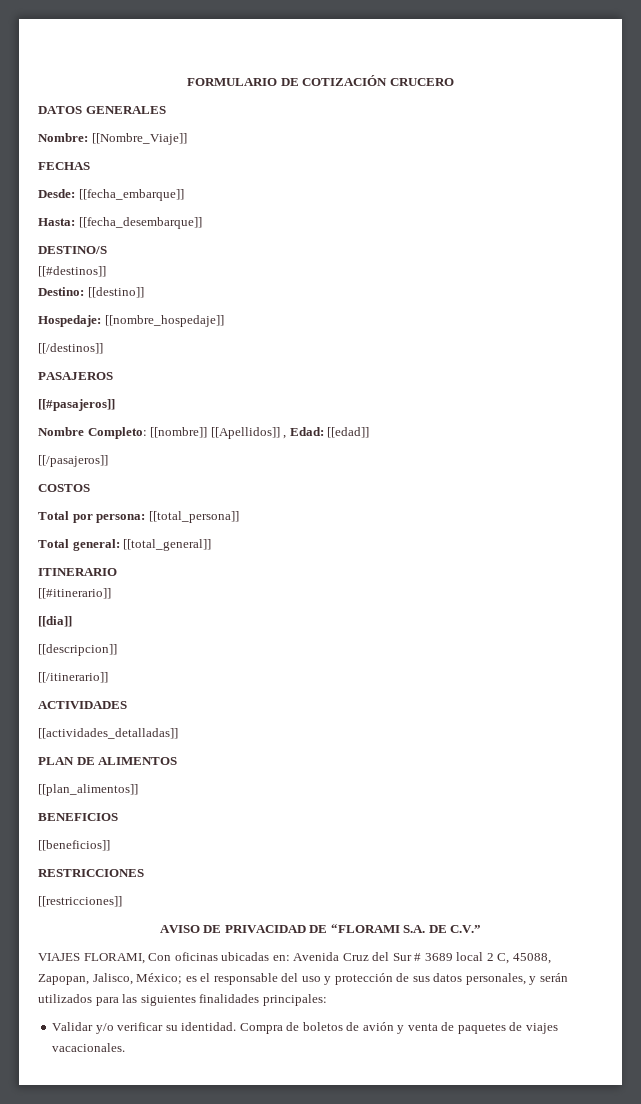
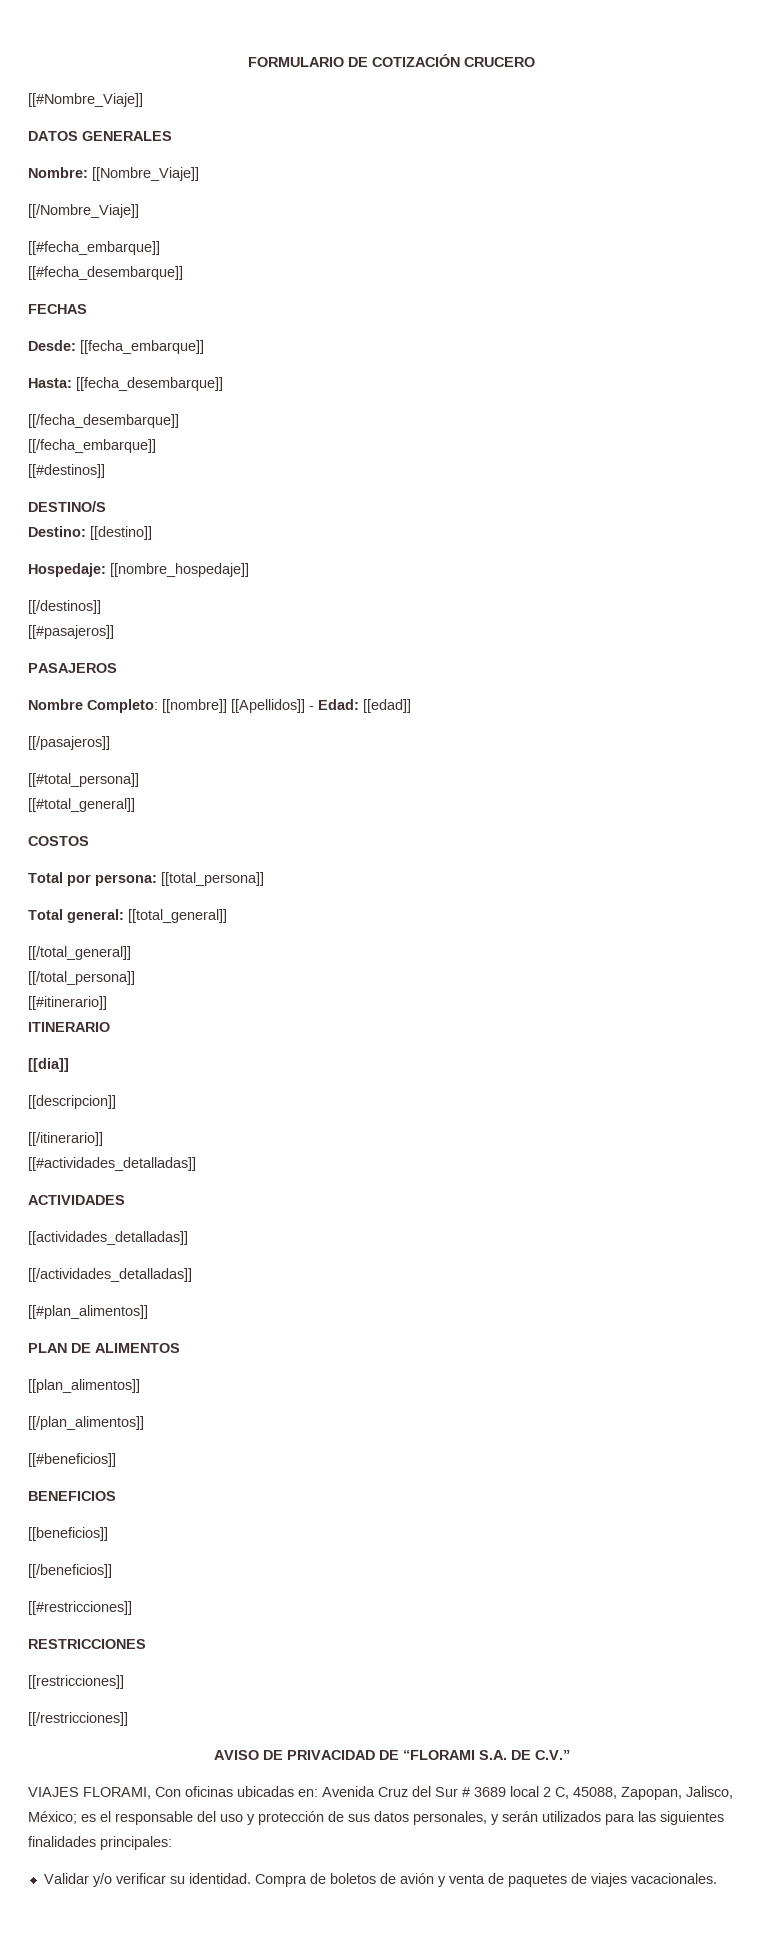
+ [[#Nombre_Viaje]]
+ [[/Nombre_Viaje]]
+ [[#fecha_embarque]]
+ [[#fecha_desembarque]]
- DESTINO/S
+ [[/fecha_desembarque]]
+ [[/fecha_embarque]]
+ DESTINO/S
+ [[#pasajeros]]
- [[#pasajeros]]
- Nombre Completo: [[nombre]] [[Apellidos]] , Edad: [[edad]]
+ Nombre Completo: [[nombre]] [[Apellidos]] - Edad: [[edad]]
+ [[#total_persona]]
+ [[#total_general]]
- ITINERARIO
+ [[/total_general]]
+ [[/total_persona]]
+ ITINERARIO
+ [[#actividades_detalladas]]
+ [[/actividades_detalladas]]
+ [[#plan_alimentos]]
+ [[/plan_alimentos]]
+ [[#beneficios]]
+ [[/beneficios]]
+ [[#restricciones]]
+ [[/restricciones]]

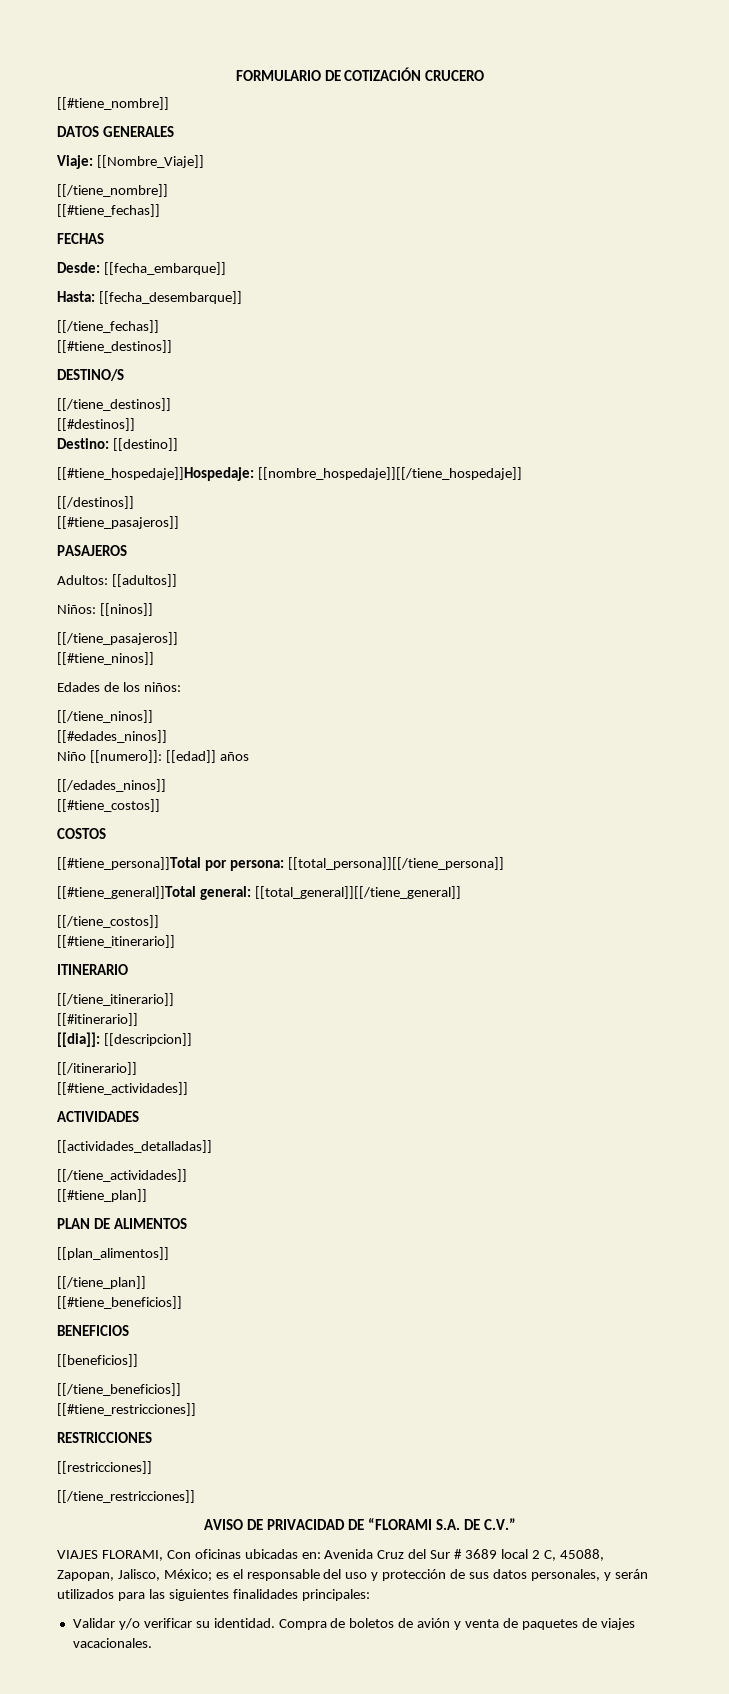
- [[#Nombre_Viaje]]
+ [[#tiene_nombre]]
- Nombre: [[Nombre_Viaje]]
+ Viaje: [[Nombre_Viaje]]
- [[/Nombre_Viaje]]
- [[#fecha_embarque]]
- [[#fecha_desembarque]]
+ [[/tiene_nombre]]
+ [[#tiene_fechas]]
- [[/fecha_desembarque]]
- [[/fecha_embarque]]
+ [[/tiene_fechas]]
+ [[#tiene_destinos]]
+ DESTINO/S
+ [[/tiene_destinos]]
- DESTINO/S
- Hospedaje: [[nombre_hospedaje]]
+ [[#tiene_hospedaje]]Hospedaje: [[nombre_hospedaje]][[/tiene_hospedaje]]
- [[#pasajeros]]
+ [[#tiene_pasajeros]]
- Nombre Completo: [[nombre]] [[Apellidos]] - Edad: [[edad]]
- [[/pasajeros]]
- [[#total_persona]]
- [[#total_general]]
+ Adultos: [[adultos]]
+ Niños: [[ninos]]
+ [[/tiene_pasajeros]]
+ [[#tiene_ninos]]
+ Edades de los niños:
+ [[/tiene_ninos]]
+ [[#edades_ninos]]
+ Niño [[numero]]: [[edad]] años
+ [[/edades_ninos]]
+ [[#tiene_costos]]
- Total por persona: [[total_persona]]
- Total general: [[total_general]]
- [[/total_general]]
- [[/total_persona]]
+ [[#tiene_persona]]Total por persona: [[total_persona]][[/tiene_persona]]
+ [[#tiene_general]]Total general: [[total_general]][[/tiene_general]]
+ [[/tiene_costos]]
+ [[#tiene_itinerario]]
+ ITINERARIO
+ [[/tiene_itinerario]]
- ITINERARIO
- [[dia]]
- [[descripcion]]
+ [[dia]]: [[descripcion]]
- [[#actividades_detalladas]]
+ [[#tiene_actividades]]
- [[/actividades_detalladas]]
- [[#plan_alimentos]]
+ [[/tiene_actividades]]
+ [[#tiene_plan]]
- [[/plan_alimentos]]
- [[#beneficios]]
+ [[/tiene_plan]]
+ [[#tiene_beneficios]]
- [[/beneficios]]
- [[#restricciones]]
+ [[/tiene_beneficios]]
+ [[#tiene_restricciones]]
- [[/restricciones]]
+ [[/tiene_restricciones]]

